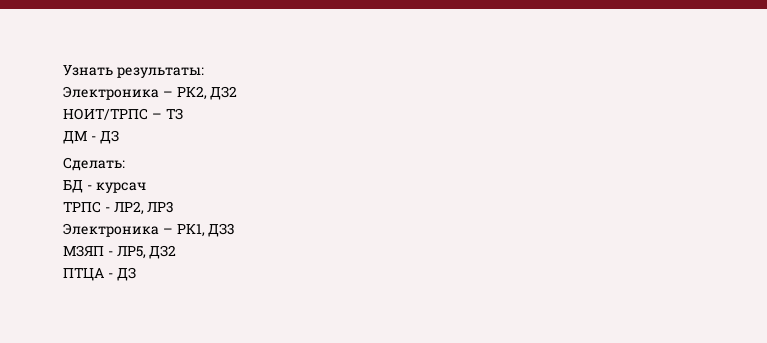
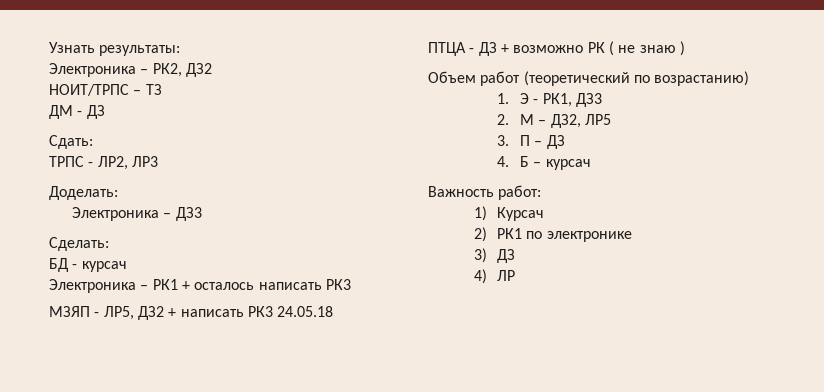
+ Сдать:
+ ТРПС - ЛР2, ЛР3
+ Доделать:
+ Электроника – ДЗ3
  Сделать:
  БД - курсач
- ТРПС - ЛР2, ЛР3
- Электроника – РК1, ДЗ3
+ Электроника – РК1 + осталось написать РК3
- МЗЯП - ЛР5, ДЗ2
+ МЗЯП - ЛР5, ДЗ2 + написать РК3 24.05.18
- ПТЦА - ДЗ
+ ПТЦА - ДЗ + возможно РК ( не знаю )
+ Объем работ (теоретический по возрастанию)
+ 1. Э - РК1, ДЗ3
+ 2. М – ДЗ2, ЛР5
+ 3. П – ДЗ
+ 4. Б – курсач
+ Важность работ:
+ 1) Курсач
+ 2) РК1 по электронике
+ 3) ДЗ
+ 4) ЛР

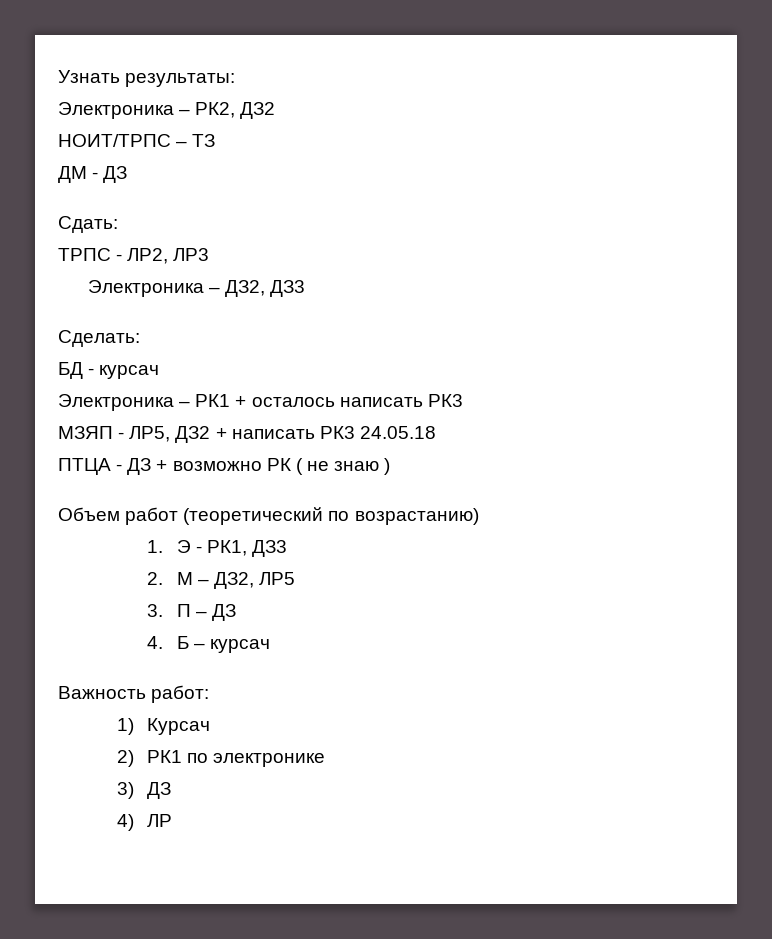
- Доделать:
- Электроника – ДЗ3
+ Электроника – ДЗ2, ДЗ3

